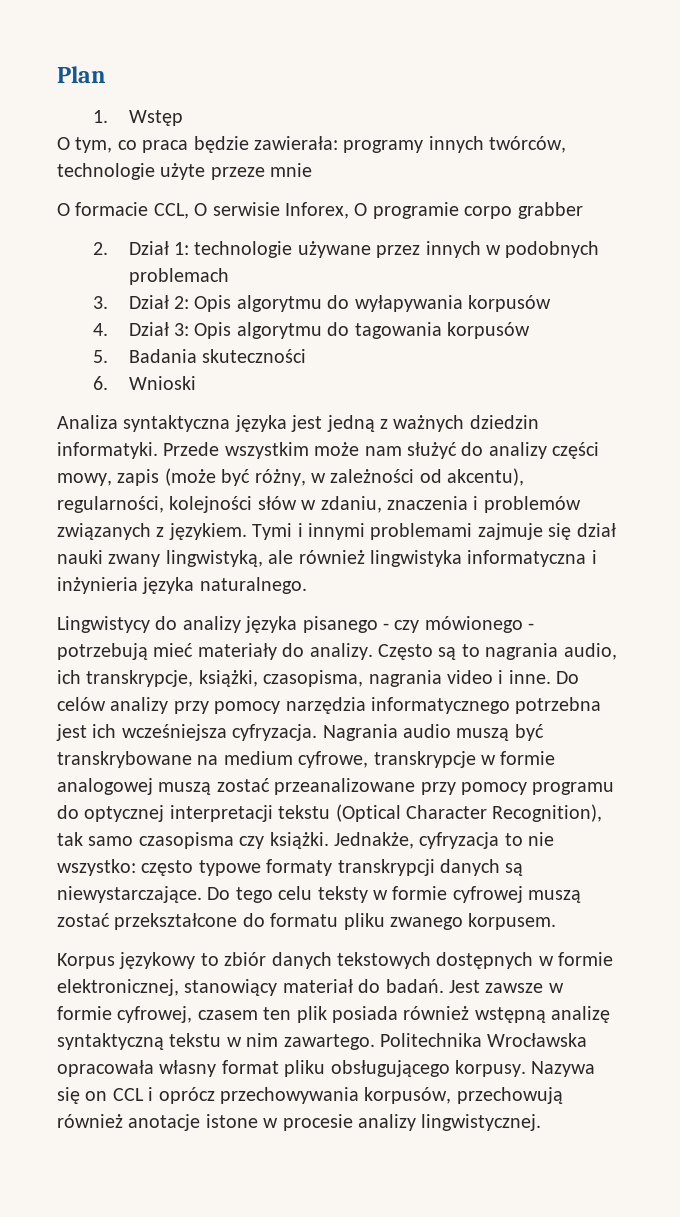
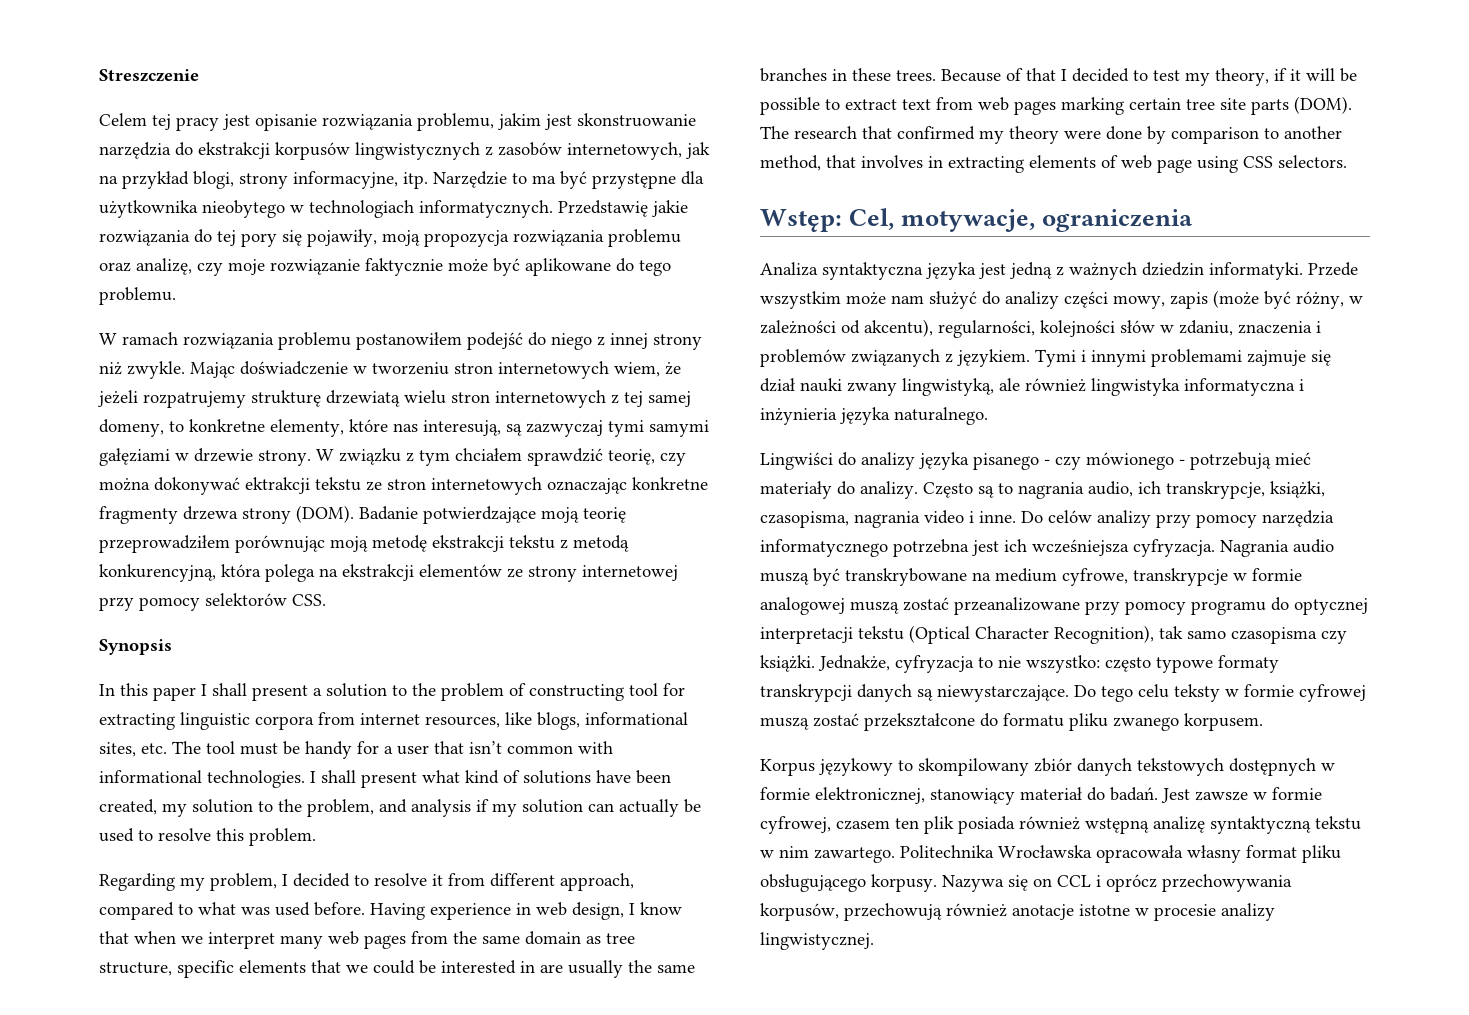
- Plan
- 1. Wstęp
- O tym, co praca będzie zawierała: programy innych twórców, technologie użyte przeze mnie
- O formacie CCL, O serwisie Inforex, O programie corpo grabber
- 2. Dział 1: technologie używane przez innych w podobnych problemach
- 3. Dział 2: Opis algorytmu do wyłapywania korpusów
- 4. Dział 3: Opis algorytmu do tagowania korpusów
- 5. Badania skuteczności
- 6. Wnioski
+ Streszczenie
+ Celem tej pracy jest opisanie rozwiązania problemu, jakim jest skonstruowanie narzędzia do ekstrakcji korpusów lingwistycznych z zasobów internetowych, jak na przykład blogi, strony informacyjne, itp. Narzędzie to ma być przystępne dla użytkownika nieobytego w technologiach informatycznych. Przedstawię jakie rozwiązania do tej pory się pojawiły, moją propozycja rozwiązania problemu oraz analizę, czy moje rozwiązanie faktycznie może być aplikowane do tego problemu.
+ W ramach rozwiązania problemu postanowiłem podejść do niego z innej strony niż zwykle. Mając doświadczenie w tworzeniu stron internetowych wiem, że jeżeli rozpatrujemy strukturę drzewiatą wielu stron internetowych z tej samej domeny, to konkretne elementy, które nas interesują, są zazwyczaj tymi samymi gałęziami w drzewie strony. W związku z tym chciałem sprawdzić teorię, czy można dokonywać ektrakcji tekstu ze stron internetowych oznaczając konkretne fragmenty drzewa strony (DOM). Badanie potwierdzające moją teorię przeprowadziłem porównując moją metodę ekstrakcji tekstu z metodą konkurencyjną, która polega na ekstrakcji elementów ze strony internetowej przy pomocy selektorów CSS.
+ Synopsis
+ In this paper I shall present a solution to the problem of constructing tool for extracting linguistic corpora from internet resources, like blogs, informational sites, etc. The tool must be handy for a user that isn’t common with informational technologies. I shall present what kind of solutions have been created, my solution to the problem, and analysis if my solution can actually be used to resolve this problem.
+ Regarding my problem, I decided to resolve it from different approach, compared to what was used before. Having experience in web design, I know that when we interpret many web pages from the same domain as tree structure, specific elements that we could be interested in are usually the same branches in these trees. Because of that I decided to test my theory, if it will be possible to extract text from web pages marking certain tree site parts (DOM). The research that confirmed my theory were done by comparison to another method, that involves in extracting elements of web page using CSS selectors.
+ Wstęp: Cel, motywacje, ograniczenia
- Lingwistycy do analizy języka pisanego - czy mówionego - potrzebują mieć materiały do analizy.
+ Lingwiści do analizy języka pisanego - czy mówionego - potrzebują mieć materiały do analizy.
- Korpus językowy to zbiór danych tekstowych dostępnych w formie elektronicznej, stanowiący materiał do badań.
+ Korpus językowy to skompilowany zbiór danych tekstowych dostępnych w formie elektronicznej, stanowiący materiał do badań.
- Nazywa się on CCL i oprócz przechowywania korpusów, przechowują również anotacje istone w procesie analizy lingwistycznej.
+ Nazywa się on CCL i oprócz przechowywania korpusów, przechowują również anotacje istotne w procesie analizy lingwistycznej.

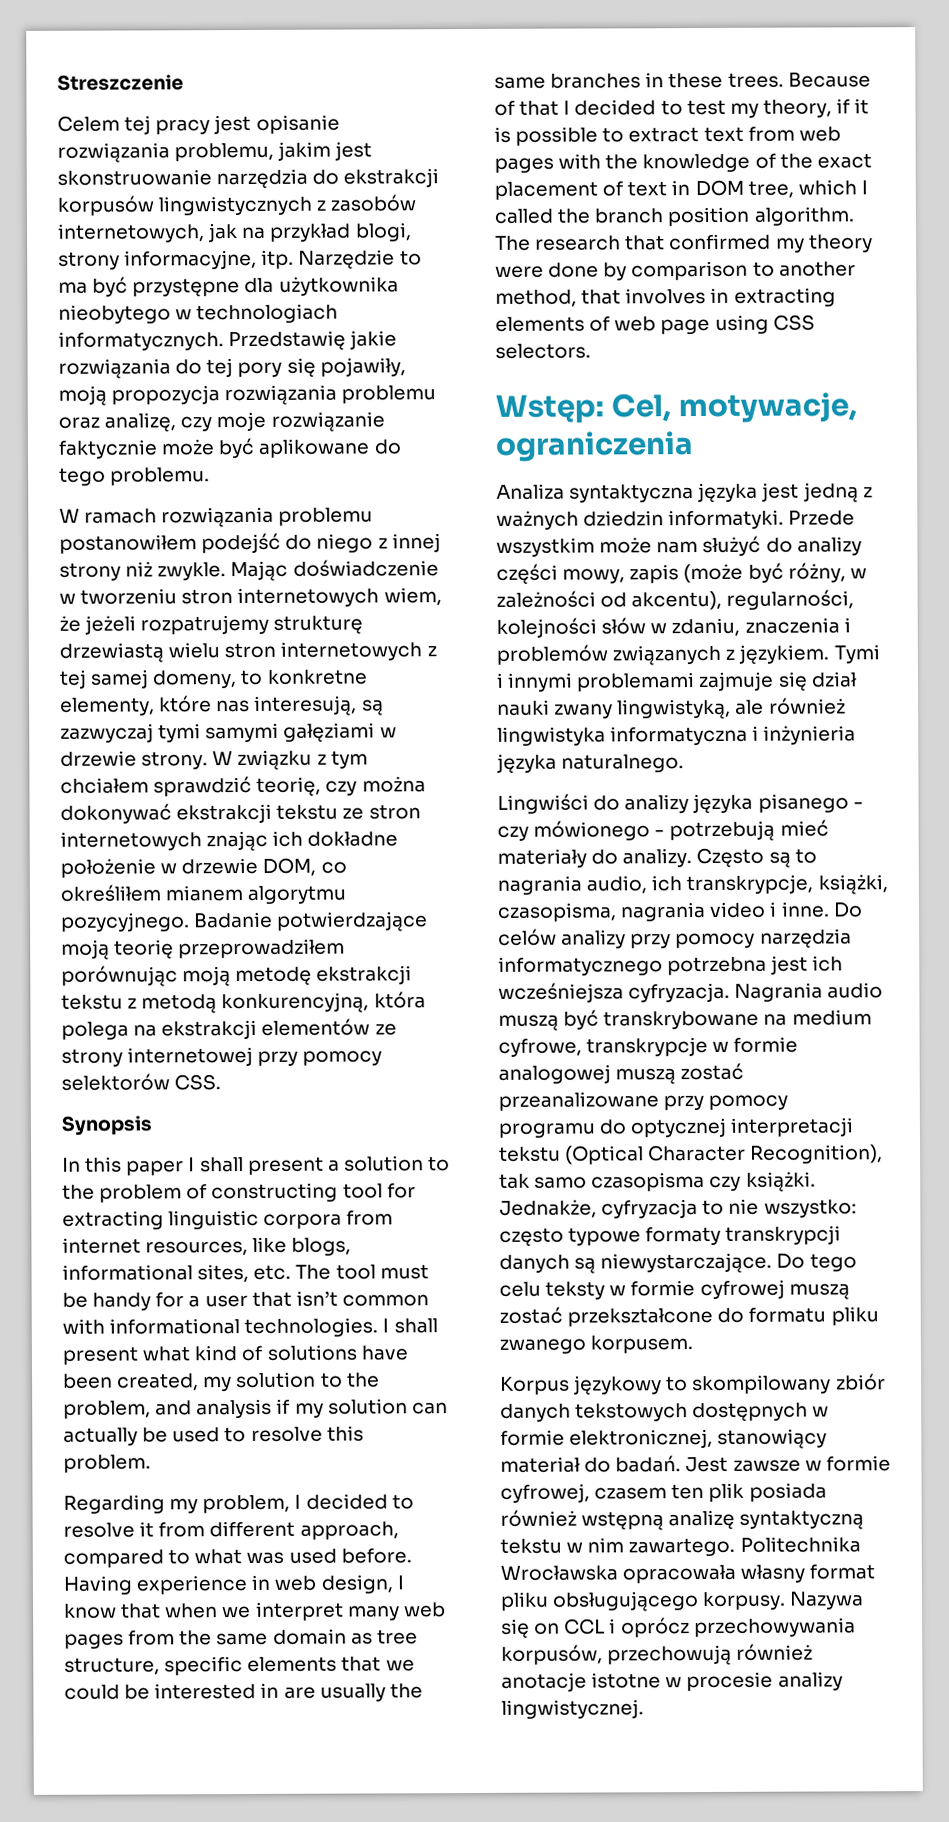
- Mając doświadczenie w tworzeniu stron internetowych wiem, że jeżeli rozpatrujemy strukturę drzewiatą wielu stron internetowych z tej samej domeny, to konkretne elementy, które nas interesują, są zazwyczaj tymi samymi gałęziami w drzewie strony.
+ Mając doświadczenie w tworzeniu stron internetowych wiem, że jeżeli rozpatrujemy strukturę drzewiastą wielu stron internetowych z tej samej domeny, to konkretne elementy, które nas interesują, są zazwyczaj tymi samymi gałęziami w drzewie strony.
- W związku z tym chciałem sprawdzić teorię, czy można dokonywać ektrakcji tekstu ze stron internetowych oznaczając konkretne fragmenty drzewa strony (DOM).
+ W związku z tym chciałem sprawdzić teorię, czy można dokonywać ekstrakcji tekstu ze stron internetowych znając ich dokładne położenie w drzewie DOM, co określiłem mianem algorytmu pozycyjnego.
- Because of that I decided to test my theory, if it will be possible to extract text from web pages marking certain tree site parts (DOM).
+ Because of that I decided to test my theory, if it is possible to extract text from web pages with the knowledge of the exact placement of text in DOM tree, which I called the branch position algorithm.

